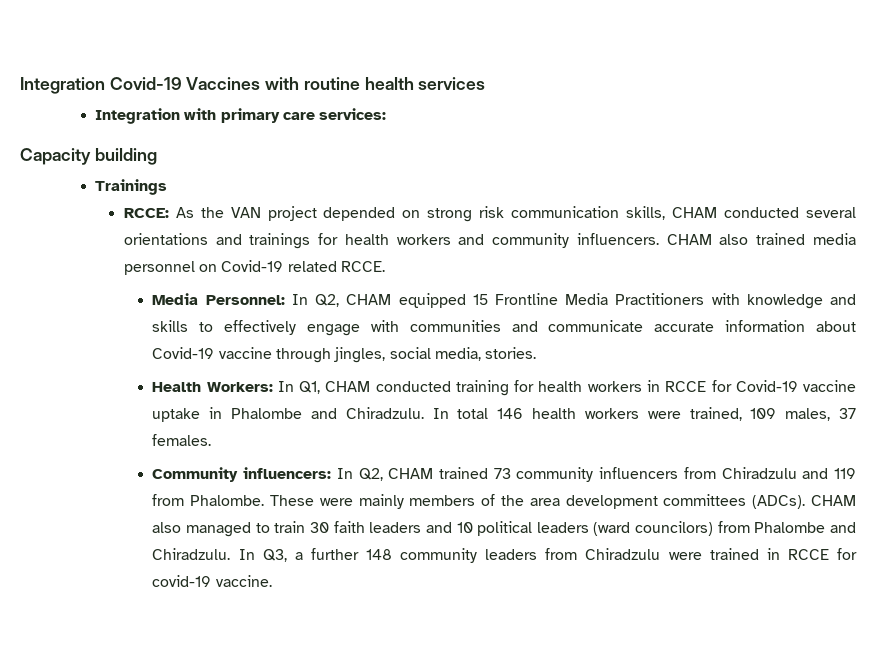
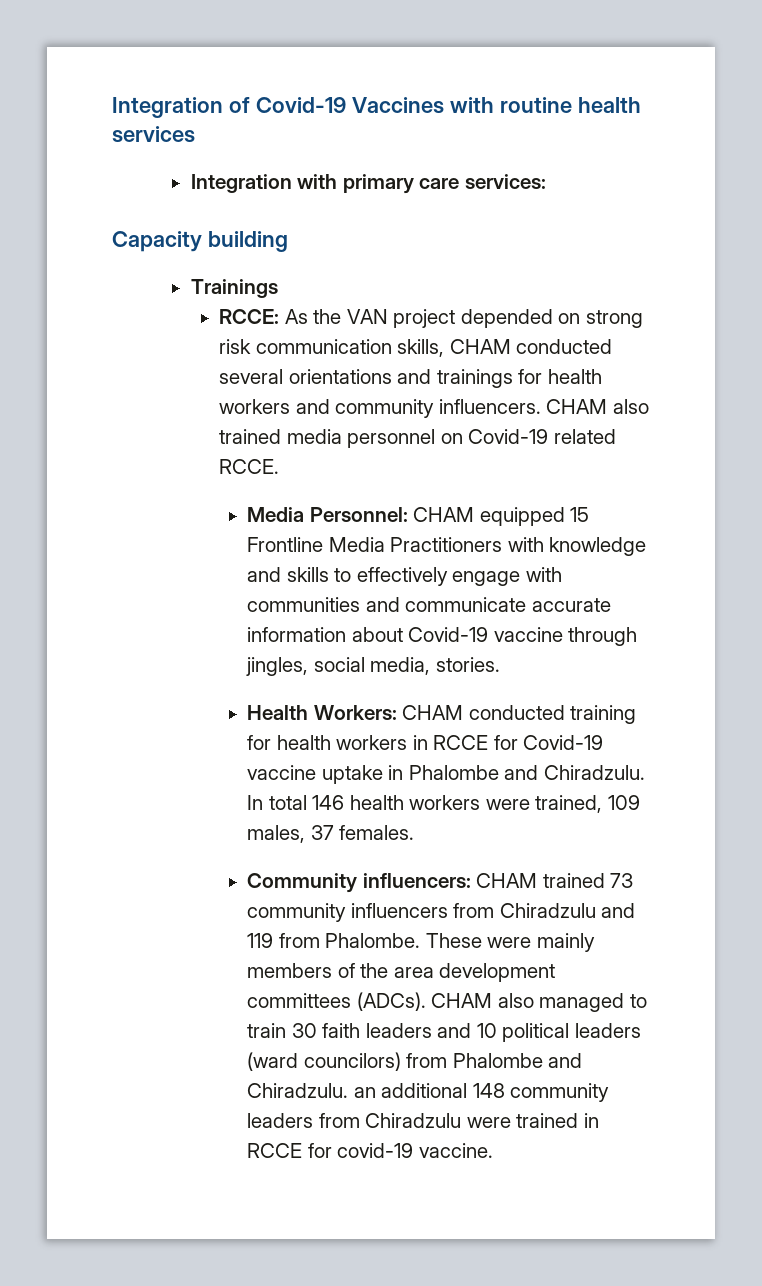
- Integration Covid-19 Vaccines with routine health services
+ Integration of Covid-19 Vaccines with routine health services
- Media Personnel: In Q2, CHAM equipped 15 Frontline Media Practitioners with knowledge and skills to effectively engage with communities and communicate accurate information about Covid-19 vaccine through jingles, social media, stories.
+ Media Personnel: CHAM equipped 15 Frontline Media Practitioners with knowledge and skills to effectively engage with communities and communicate accurate information about Covid-19 vaccine through jingles, social media, stories.
- Health Workers: In Q1, CHAM conducted training for health workers in RCCE for Covid-19 vaccine uptake in Phalombe and Chiradzulu.
+ Health Workers: CHAM conducted training for health workers in RCCE for Covid-19 vaccine uptake in Phalombe and Chiradzulu.
- Community influencers: In Q2, CHAM trained 73 community influencers from Chiradzulu and 119 from Phalombe.
+ Community influencers: CHAM trained 73 community influencers from Chiradzulu and 119 from Phalombe.
- CHAM also managed to train 30 faith leaders and 10 political leaders (ward councilors) from Phalombe and Chiradzulu. In Q3, a further 148 community leaders from Chiradzulu were trained in RCCE for covid-19 vaccine.
+ CHAM also managed to train 30 faith leaders and 10 political leaders (ward councilors) from Phalombe and Chiradzulu. an additional 148 community leaders from Chiradzulu were trained in RCCE for covid-19 vaccine.

